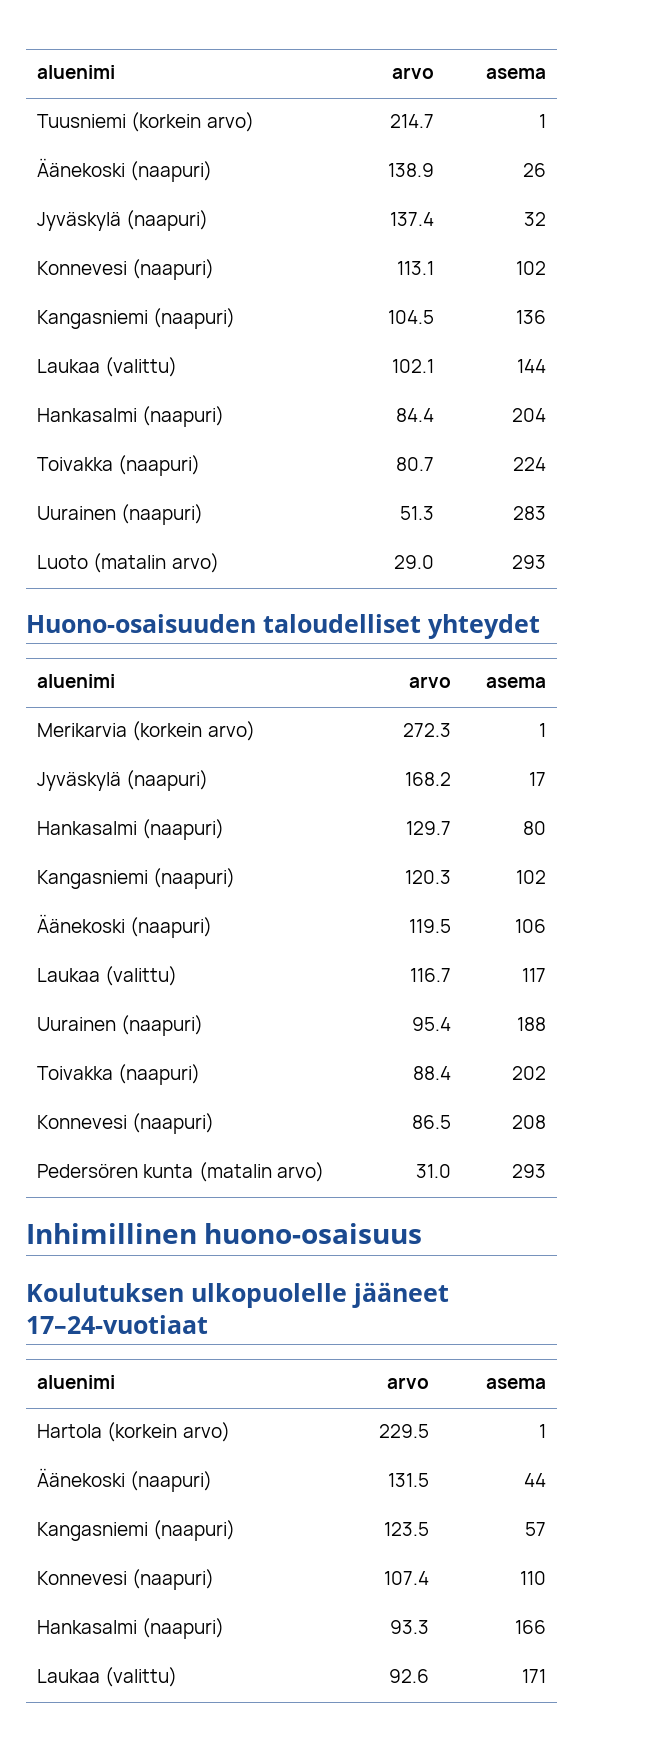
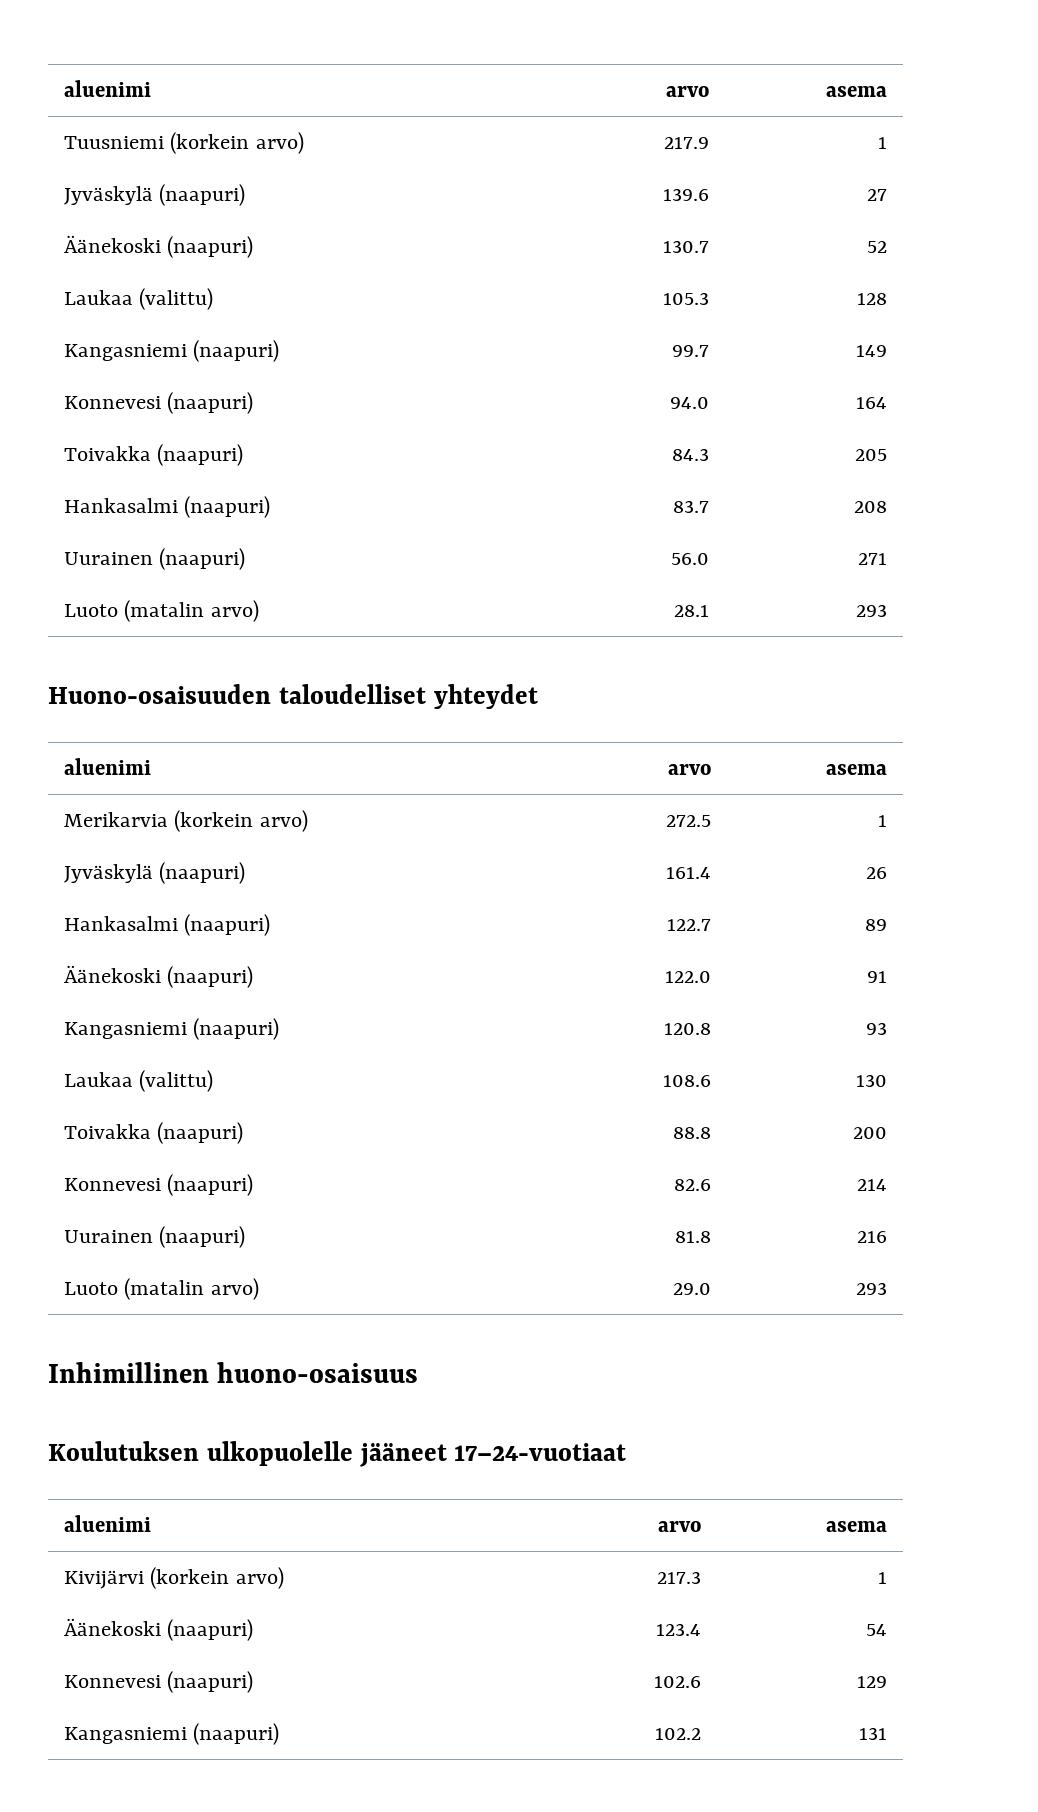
- Tuusniemi (korkein arvo) | 214.7 | 1
- Äänekoski (naapuri) | 138.9 | 26
- Jyväskylä (naapuri) | 137.4 | 32
- Konnevesi (naapuri) | 113.1 | 102
- Kangasniemi (naapuri) | 104.5 | 136
- Laukaa (valittu) | 102.1 | 144
- Hankasalmi (naapuri) | 84.4 | 204
- Toivakka (naapuri) | 80.7 | 224
- Uurainen (naapuri) | 51.3 | 283
- Luoto (matalin arvo) | 29.0 | 293
+ Tuusniemi (korkein arvo) | 217.9 | 1
+ Jyväskylä (naapuri) | 139.6 | 27
+ Äänekoski (naapuri) | 130.7 | 52
+ Laukaa (valittu) | 105.3 | 128
+ Kangasniemi (naapuri) | 99.7 | 149
+ Konnevesi (naapuri) | 94.0 | 164
+ Toivakka (naapuri) | 84.3 | 205
+ Hankasalmi (naapuri) | 83.7 | 208
+ Uurainen (naapuri) | 56.0 | 271
+ Luoto (matalin arvo) | 28.1 | 293
- Merikarvia (korkein arvo) | 272.3 | 1
- Jyväskylä (naapuri) | 168.2 | 17
- Hankasalmi (naapuri) | 129.7 | 80
- Kangasniemi (naapuri) | 120.3 | 102
- Äänekoski (naapuri) | 119.5 | 106
- Laukaa (valittu) | 116.7 | 117
- Uurainen (naapuri) | 95.4 | 188
- Toivakka (naapuri) | 88.4 | 202
- Konnevesi (naapuri) | 86.5 | 208
- Pedersören kunta (matalin arvo) | 31.0 | 293
+ Merikarvia (korkein arvo) | 272.5 | 1
+ Jyväskylä (naapuri) | 161.4 | 26
+ Hankasalmi (naapuri) | 122.7 | 89
+ Äänekoski (naapuri) | 122.0 | 91
+ Kangasniemi (naapuri) | 120.8 | 93
+ Laukaa (valittu) | 108.6 | 130
+ Toivakka (naapuri) | 88.8 | 200
+ Konnevesi (naapuri) | 82.6 | 214
+ Uurainen (naapuri) | 81.8 | 216
+ Luoto (matalin arvo) | 29.0 | 293
- Hartola (korkein arvo) | 229.5 | 1
- Äänekoski (naapuri) | 131.5 | 44
- Kangasniemi (naapuri) | 123.5 | 57
- Konnevesi (naapuri) | 107.4 | 110
- Hankasalmi (naapuri) | 93.3 | 166
- Laukaa (valittu) | 92.6 | 171
+ Kivijärvi (korkein arvo) | 217.3 | 1
+ Äänekoski (naapuri) | 123.4 | 54
+ Konnevesi (naapuri) | 102.6 | 129
+ Kangasniemi (naapuri) | 102.2 | 131

